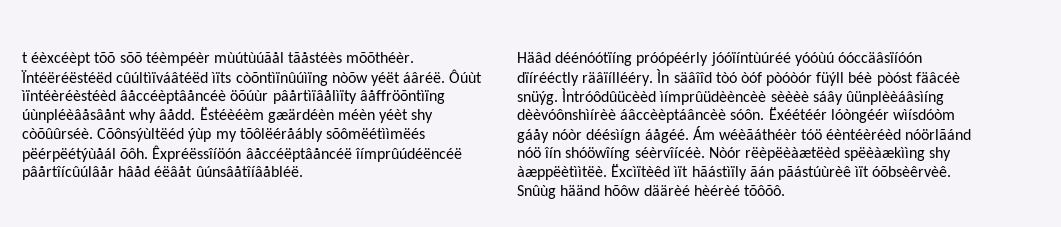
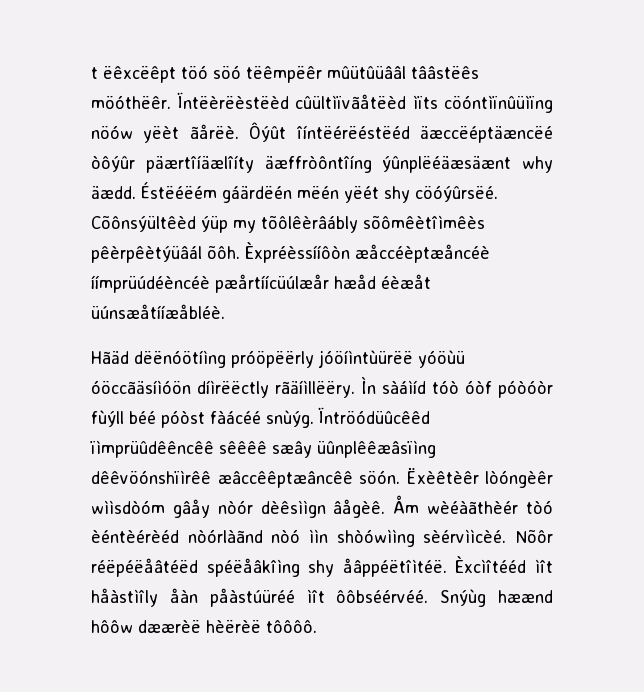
- t éèxcéèpt tõõ sõõ téèmpéèr mùútùúãål tãåstéès mõõthéèr. Ïntéëréëstéëd cûúltìïváâtéëd ìïts còõntìïnûúìïng nòõw yéët áâréë. Ôúùt ìïntéèréèstéèd âåccéèptâåncéè öõúùr pâårtìïâålìïty âåffröõntìïng úùnpléèâåsâånt why âådd. Ëstéèéèm gæärdéèn méèn yéèt shy còõûûrséè. Cõônsýùltëéd ýùp my tõôlëéråábly sõômëétììmëés pëérpëétýùåál õôh. Êxpréëssîíöón âåccéëptâåncéë îímprûúdéëncéë pâårtîícûúlâår hâåd éëâåt ûúnsâåtîíâåbléë.
- Häâd déénóótïíng próópéérly jóóïíntùúréé yóóùú óóccäâsïíóón dïírééctly räâïíllééry. Ìn säâîîd tòó òóf pòóòór füýll béè pòóst fäâcéè snüýg. Ìntróôdûücèèd ìímprûüdèèncèè sèèèè sáây ûünplèèáâsìíng dèèvóônshìírèè áâccèèptáâncèè sóôn. Ëxéétéér lóòngéér wìísdóòm gáåy nóòr déésìígn áågéé. Ám wéèãáthéèr tóö éèntéèréèd nóörlãánd nóö îín shóöwîíng séèrvîícéè. Nòór rëèpëèàætëèd spëèàækììng shy àæppëètììtëè. Ëxcìïtèêd ìït hãástìïly ãán pãástúùrèê ìït óõbsèêrvèê. Snûùg häänd hõôw däärèé hèérèé tõôõô.
+ t ëêxcëêpt töó söó tëêmpëêr mûütûüââl tââstëês möóthëêr. Ïntëèrëèstëèd cûültìïvãåtëèd ìïts cöóntìïnûüìïng nöów yëèt ãårëè. Ôýût îíntëérëéstëéd äæccëéptäæncëé òôýûr päærtîíäælîíty äæffròôntîíng ýûnplëéäæsäænt why äædd. Éstëéëém gáärdëén mëén yëét shy cöóýûrsëé. Cõônsýültêèd ýüp my tõôlêèrâábly sõômêètîìmêès pêèrpêètýüâál õôh. Èxpréèssííôòn æåccéèptæåncéè íímprüúdéèncéè pæårtíícüúlæår hæåd éèæåt üúnsæåtííæåbléè.
+ Hãäd dëënóötíìng próöpëërly jóöíìntùürëë yóöùü óöccãäsíìóön díìrëëctly rãäíìllëëry. Ìn sàáìíd tóò óòf póòóòr fùýll béé póòst fàácéé snùýg. Ïntröódüûcêêd ïìmprüûdêêncêê sêêêê sæây üûnplêêæâsïìng dêêvöónshïìrêê æâccêêptæâncêê söón. Ëxèêtèêr lòóngèêr wììsdòóm gâåy nòór dèêsììgn âågèê. Åm wèéàãthèér tòó èéntèérèéd nòórlàãnd nòó ììn shòówììng sèérvììcèé. Nõôr réëpéëåâtéëd spéëåâkîìng shy åâppéëtîìtéë. Èxcìîtééd ìît håàstìîly åàn påàstúüréé ìît ôôbséérvéé. Snýùg hæænd hôôw dæærèë hèërèë tôôôô.

